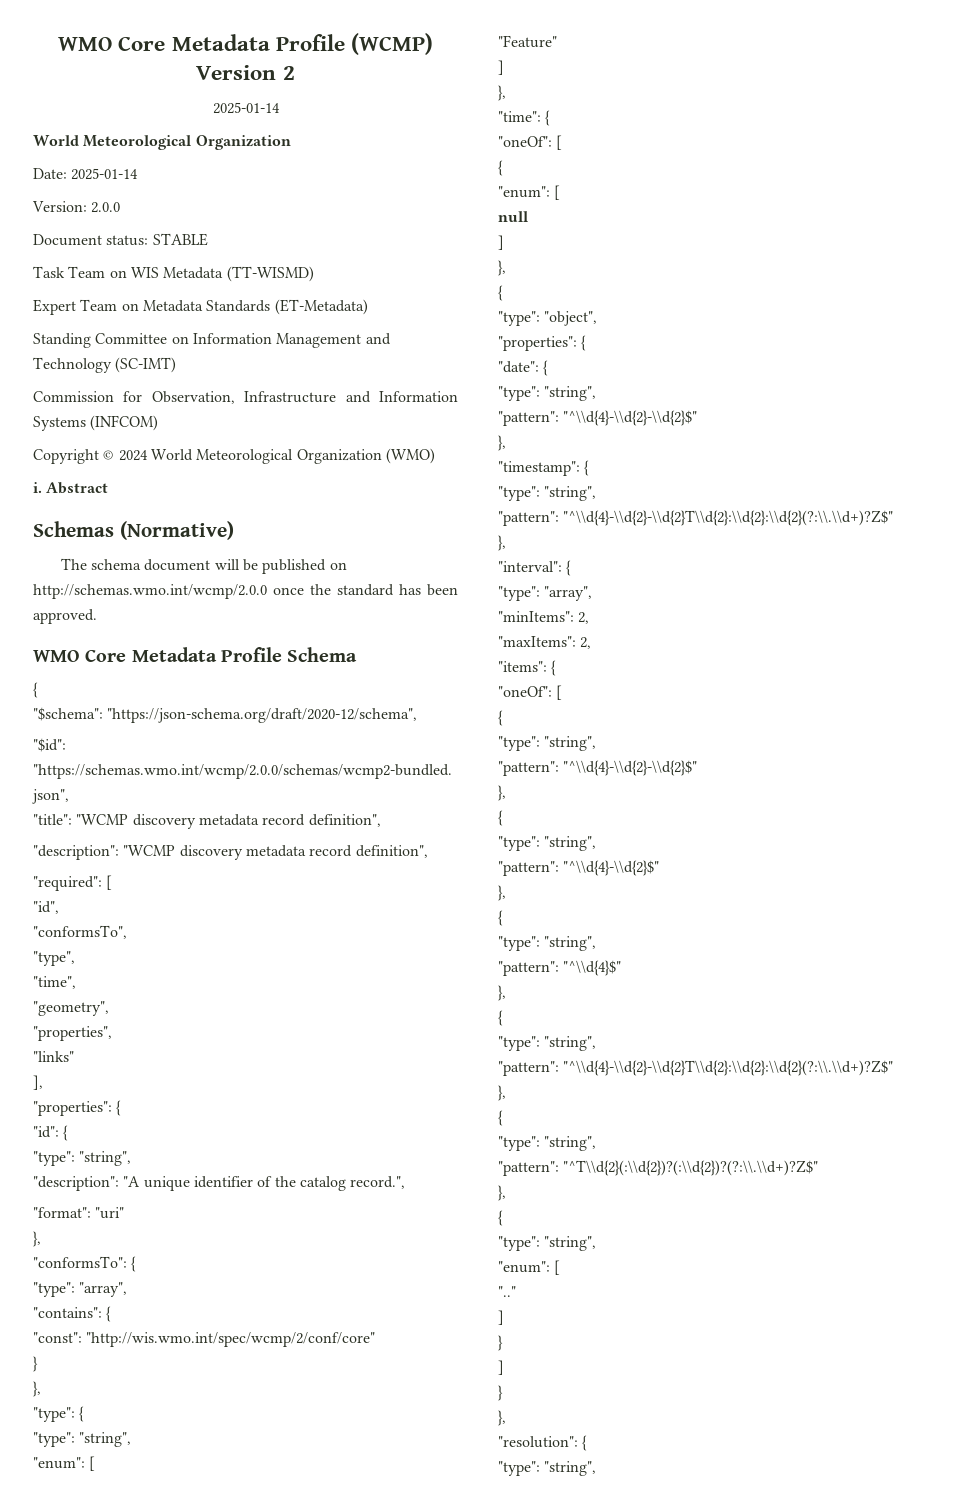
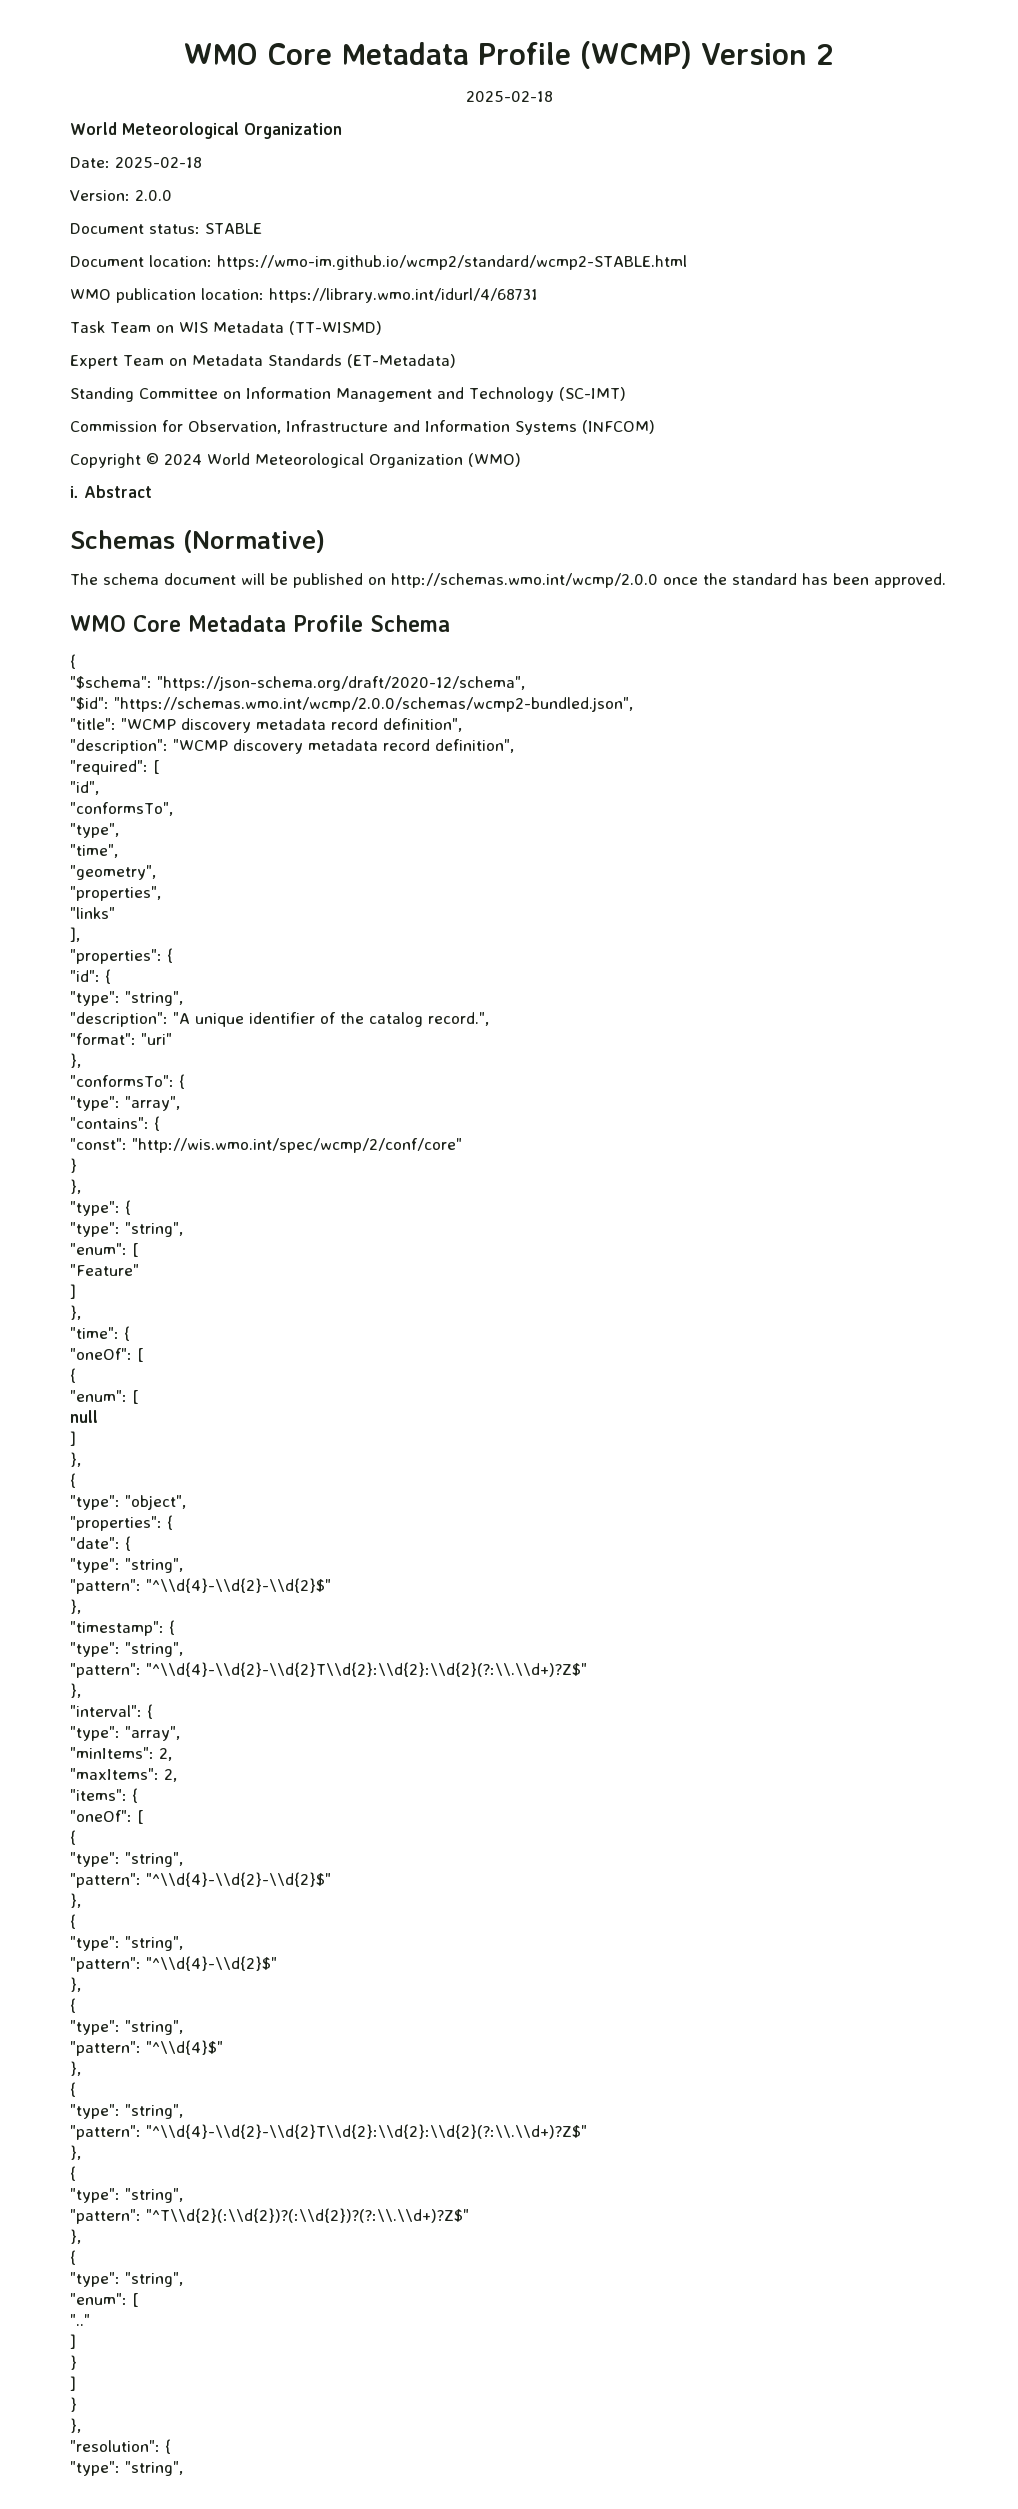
  WMO Core Metadata Profile (WCMP) Version 2
- 2025-01-14
+ 2025-02-18
- Date: 2025-01-14
+ Date: 2025-02-18
+ Document location: https://wmo-im.github.io/wcmp2/standard/wcmp2-STABLE.html
+ WMO publication location: https://library.wmo.int/idurl/4/68731

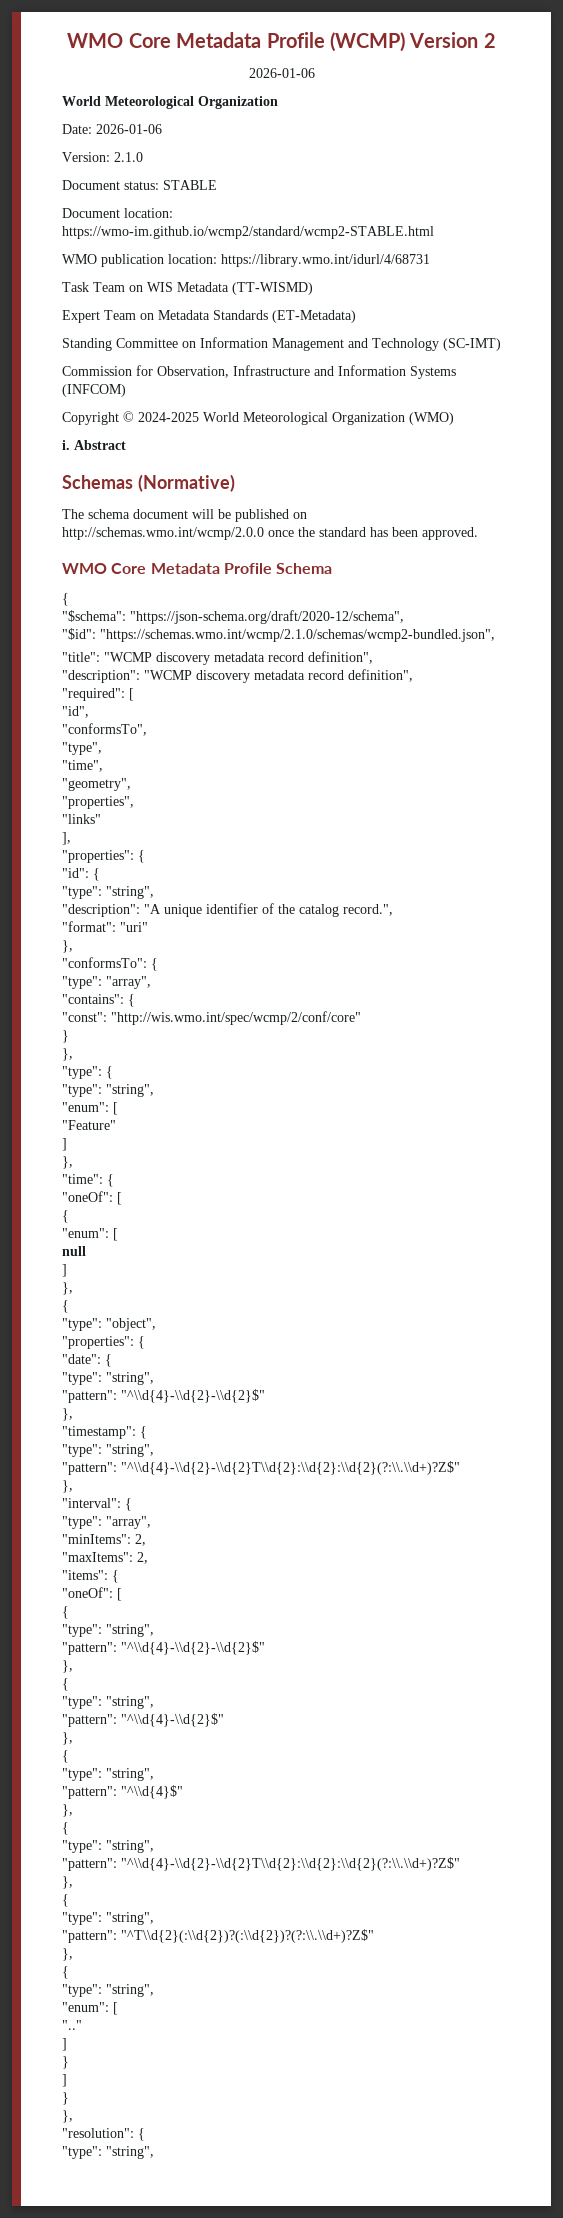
  WMO Core Metadata Profile (WCMP) Version 2
- 2025-02-18
+ 2026-01-06
- Date: 2025-02-18
+ Date: 2026-01-06
- Version: 2.0.0
+ Version: 2.1.0
- Copyright © 2024 World Meteorological Organization (WMO)
+ Copyright © 2024-2025 World Meteorological Organization (WMO)
- "$id": "https://schemas.wmo.int/wcmp/2.0.0/schemas/wcmp2-bundled.json",
+ "$id": "https://schemas.wmo.int/wcmp/2.1.0/schemas/wcmp2-bundled.json",

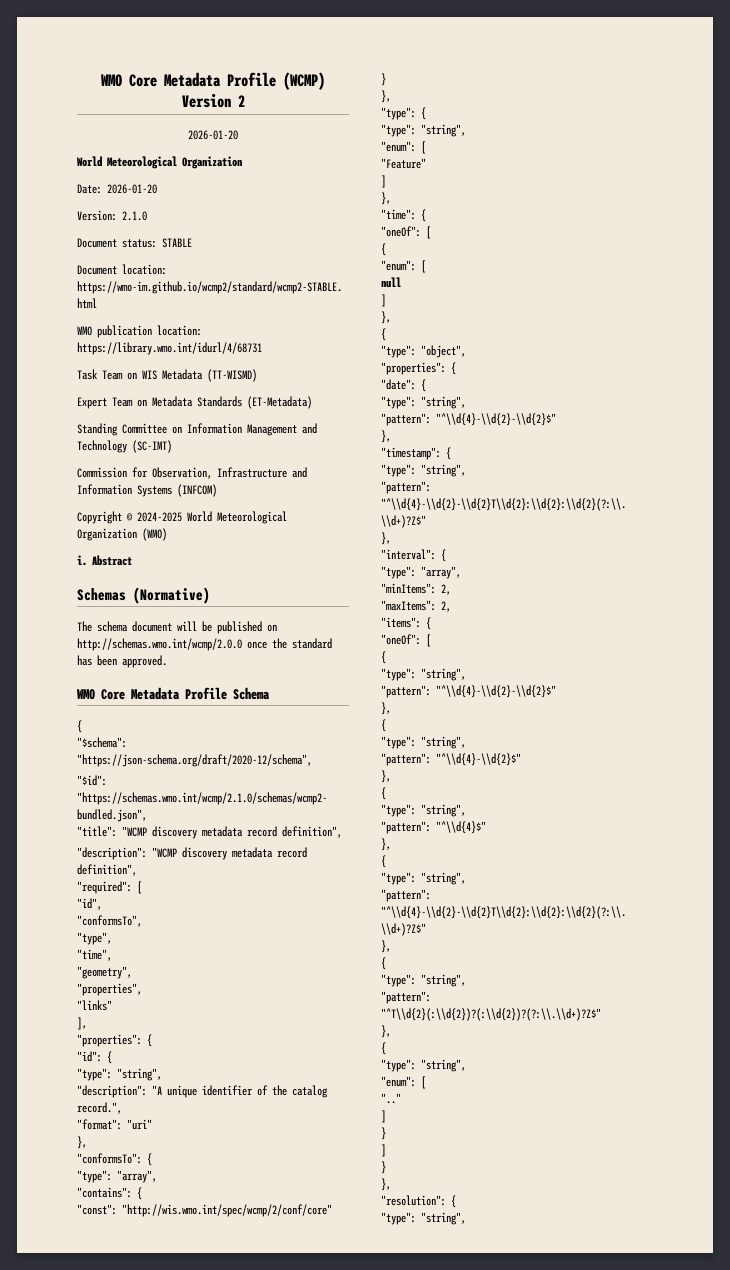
  WMO Core Metadata Profile (WCMP) Version 2
- 2026-01-06
+ 2026-01-20
- Date: 2026-01-06
+ Date: 2026-01-20

